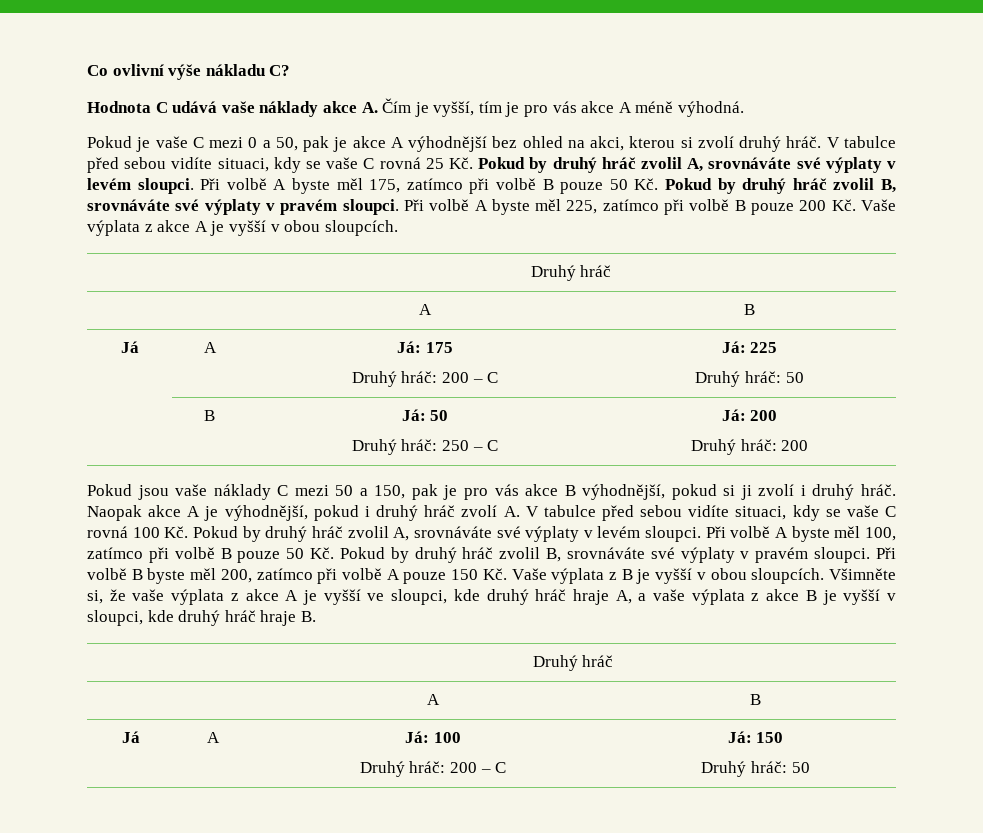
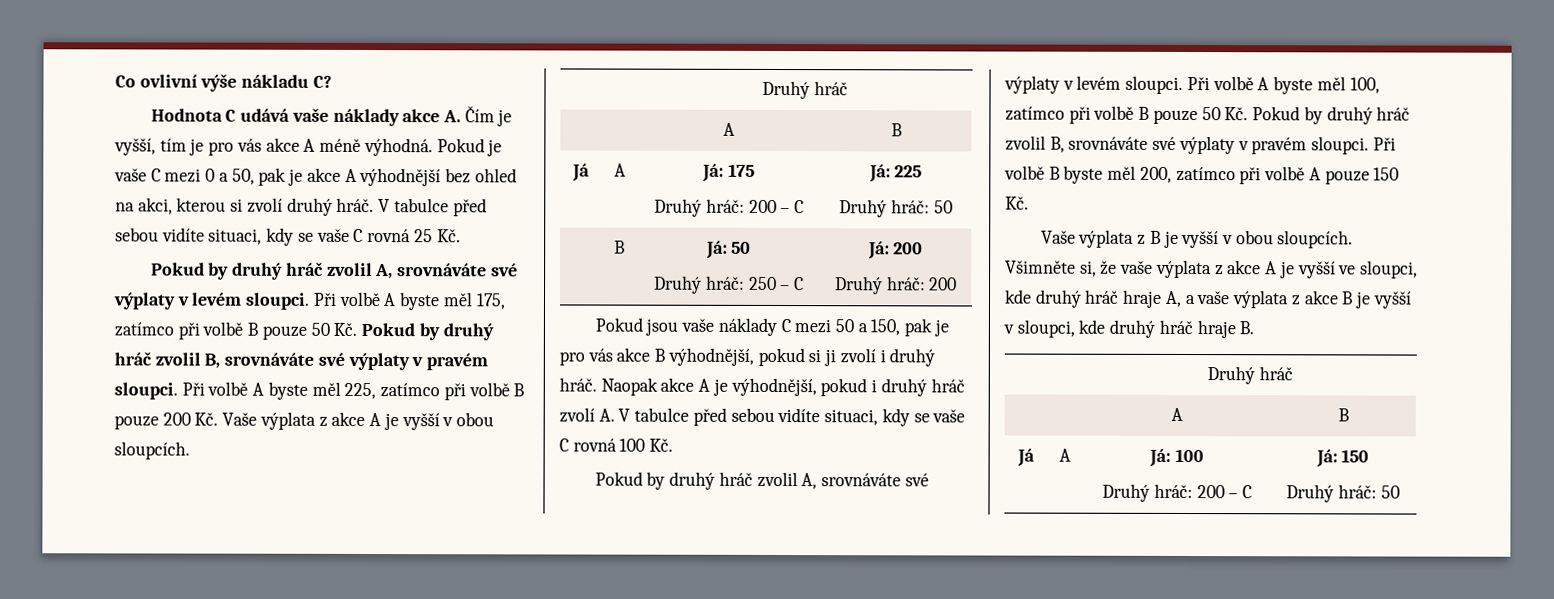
- Hodnota C udává vaše náklady akce A. Čím je vyšší, tím je pro vás akce A méně výhodná.
- Pokud je vaše C mezi 0 a 50, pak je akce A výhodnější bez ohled na akci, kterou si zvolí druhý hráč.
+ Hodnota C udává vaše náklady akce A. Čím je vyšší, tím je pro vás akce A méně výhodná. Pokud je vaše C mezi 0 a 50, pak je akce A výhodnější bez ohled na akci, kterou si zvolí druhý hráč.
- V tabulce před sebou vidíte situaci, kdy se vaše C rovná 25 Kč. Pokud by druhý hráč zvolil A, srovnáváte své výplaty v levém sloupci.
+ V tabulce před sebou vidíte situaci, kdy se vaše C rovná 25 Kč.
+ Pokud by druhý hráč zvolil A, srovnáváte své výplaty v levém sloupci.
- Naopak akce A je výhodnější, pokud i druhý hráč zvolí A. V tabulce před sebou vidíte situaci, kdy se vaše C rovná 100 Kč. Pokud by druhý hráč zvolil A, srovnáváte své výplaty v levém sloupci.
+ Naopak akce A je výhodnější, pokud i druhý hráč zvolí A. V tabulce před sebou vidíte situaci, kdy se vaše C rovná 100 Kč.
+ Pokud by druhý hráč zvolil A, srovnáváte své výplaty v levém sloupci.
- Při volbě B byste měl 200, zatímco při volbě A pouze 150 Kč. Vaše výplata z B je vyšší v obou sloupcích.
+ Při volbě B byste měl 200, zatímco při volbě A pouze 150 Kč.
+ Vaše výplata z B je vyšší v obou sloupcích.

